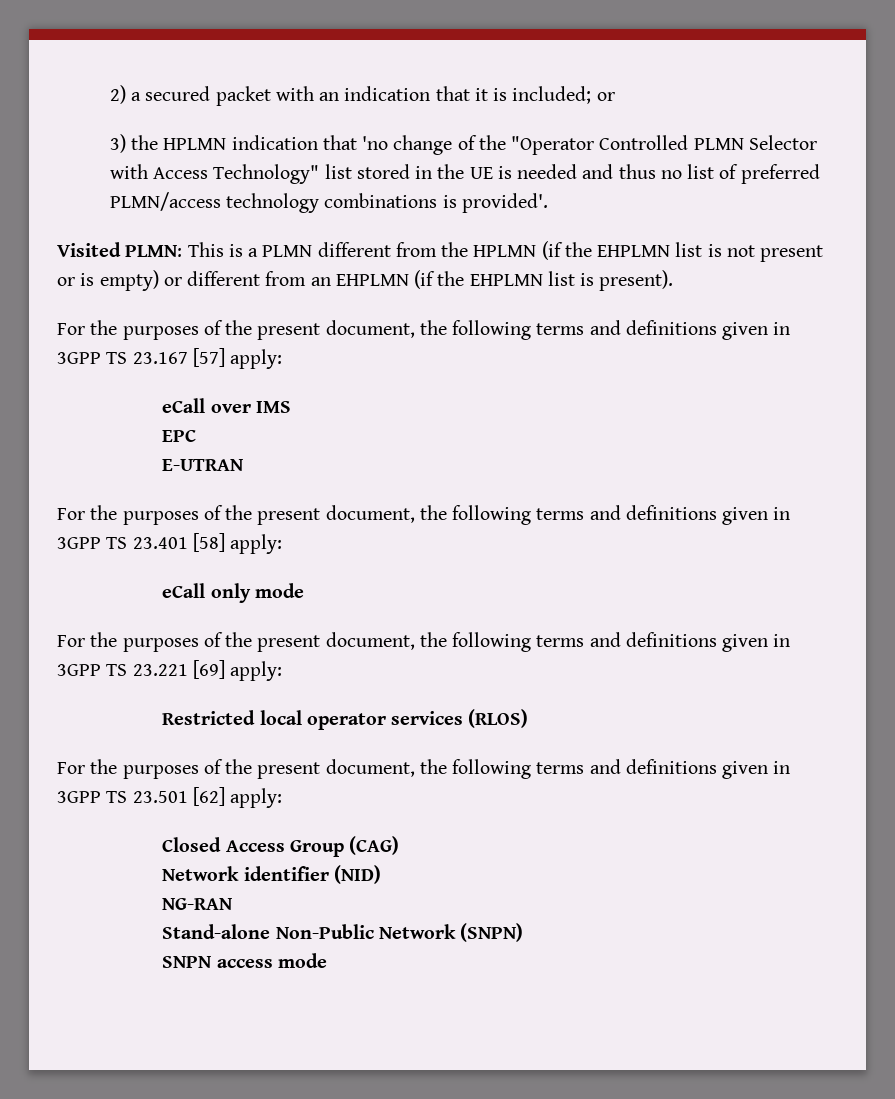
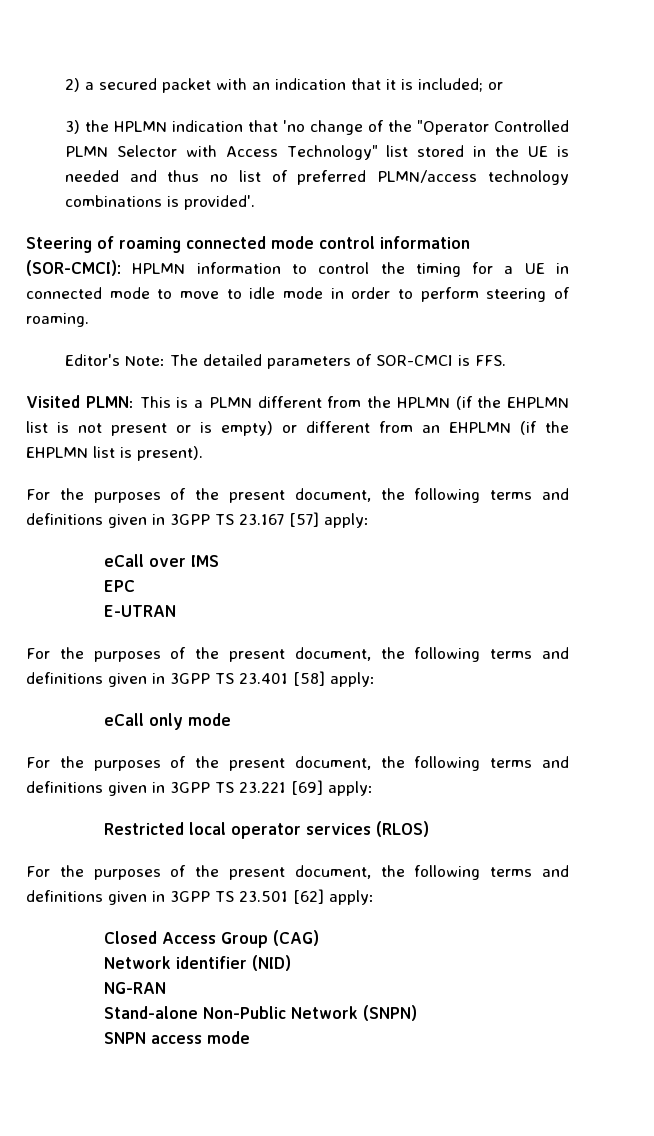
+ Steering of roaming connected mode control information (SOR-CMCI): HPLMN information to control the timing for a UE in connected mode to move to idle mode in order to perform steering of roaming.
+ Editor's Note: The detailed parameters of SOR-CMCI is FFS.

